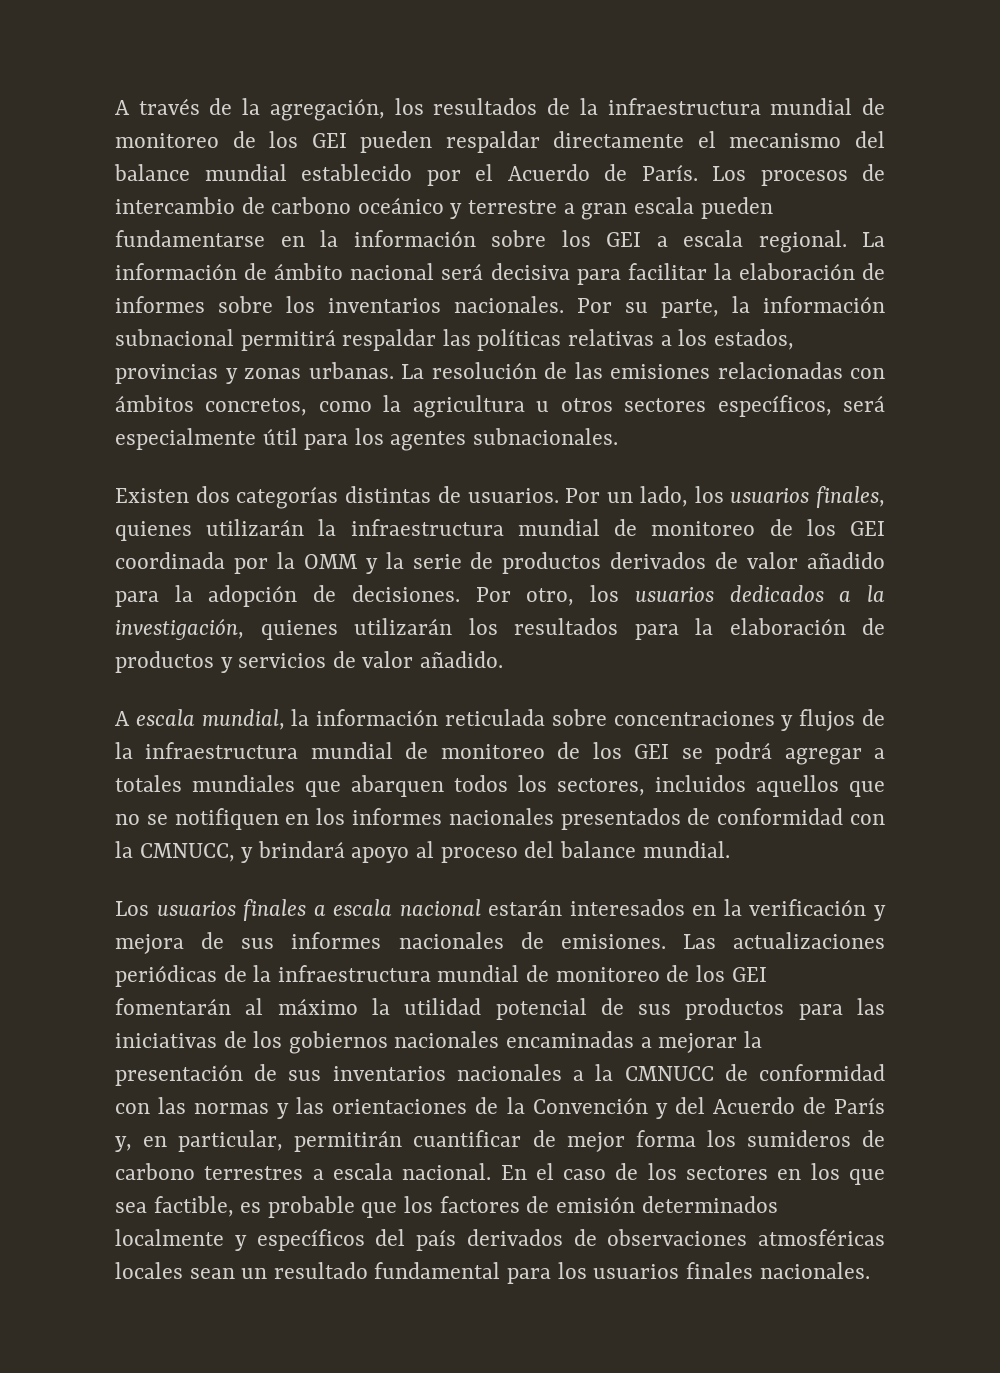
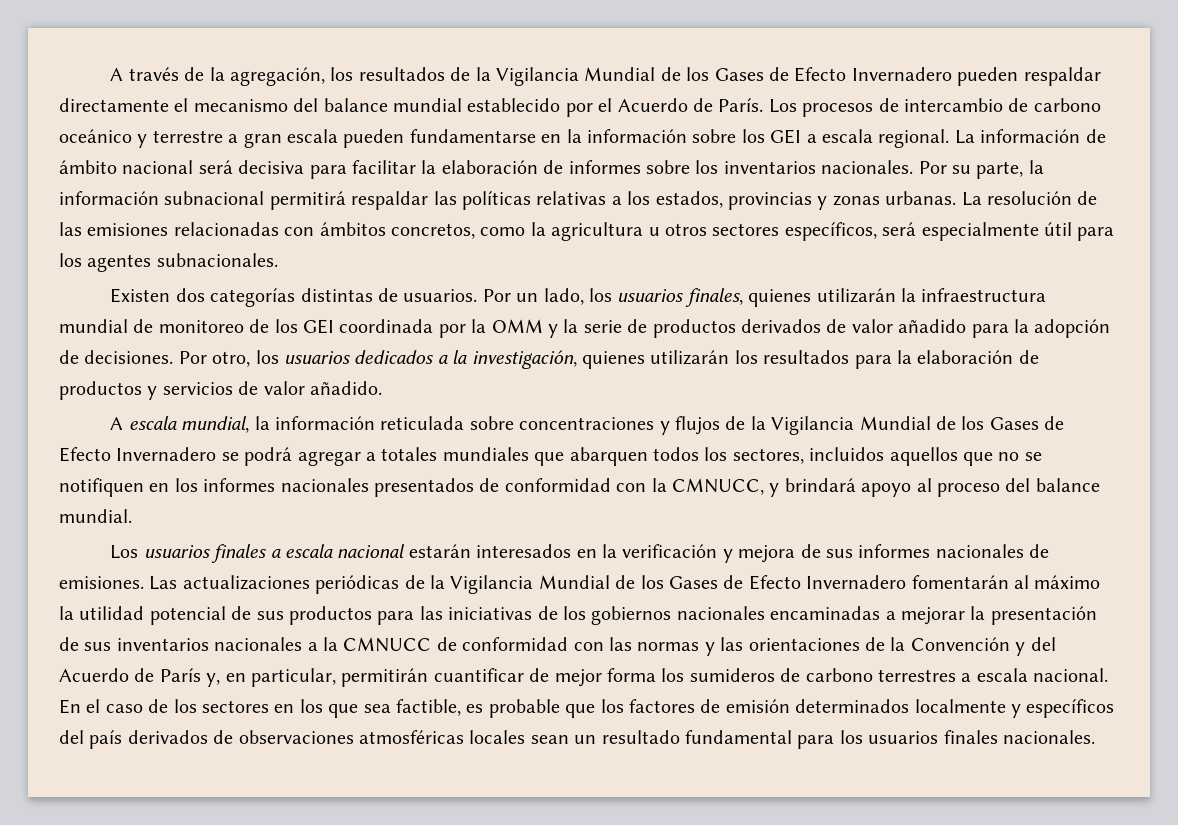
- A través de la agregación, los resultados de la infraestructura mundial de monitoreo de los GEI pueden respaldar directamente el mecanismo del balance mundial establecido por el Acuerdo de París.
+ A través de la agregación, los resultados de la Vigilancia Mundial de los Gases de Efecto Invernadero pueden respaldar directamente el mecanismo del balance mundial establecido por el Acuerdo de París.
- A escala mundial, la información reticulada sobre concentraciones y flujos de la infraestructura mundial de monitoreo de los GEI se podrá agregar a totales mundiales que abarquen todos los sectores, incluidos aquellos que no se notifiquen en los informes nacionales presentados de conformidad con la CMNUCC, y brindará apoyo al proceso del balance mundial.
+ A escala mundial, la información reticulada sobre concentraciones y flujos de la Vigilancia Mundial de los Gases de Efecto Invernadero se podrá agregar a totales mundiales que abarquen todos los sectores, incluidos aquellos que no se notifiquen en los informes nacionales presentados de conformidad con la CMNUCC, y brindará apoyo al proceso del balance mundial.
- Las actualizaciones periódicas de la infraestructura mundial de monitoreo de los GEI fomentarán al máximo la utilidad potencial de sus productos para las iniciativas de los gobiernos nacionales encaminadas a mejorar la presentación de sus inventarios nacionales a la CMNUCC de conformidad con las normas y las orientaciones de la Convención y del Acuerdo de París y, en particular, permitirán cuantificar de mejor forma los sumideros de carbono terrestres a escala nacional.
+ Las actualizaciones periódicas de la Vigilancia Mundial de los Gases de Efecto Invernadero fomentarán al máximo la utilidad potencial de sus productos para las iniciativas de los gobiernos nacionales encaminadas a mejorar la presentación de sus inventarios nacionales a la CMNUCC de conformidad con las normas y las orientaciones de la Convención y del Acuerdo de París y, en particular, permitirán cuantificar de mejor forma los sumideros de carbono terrestres a escala nacional.

